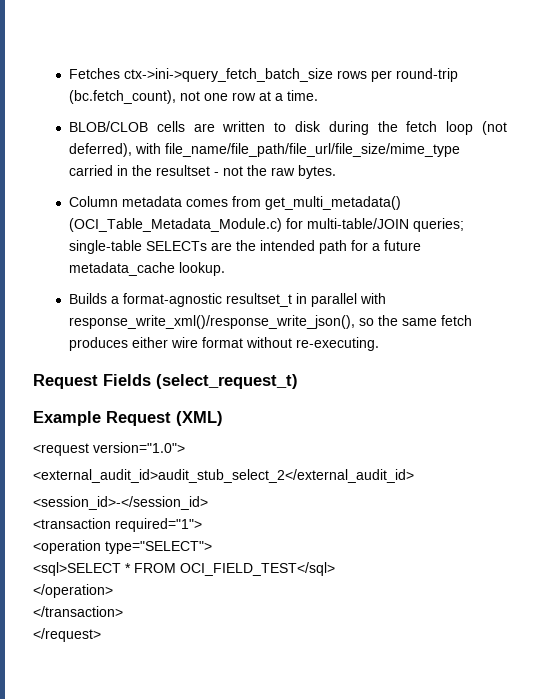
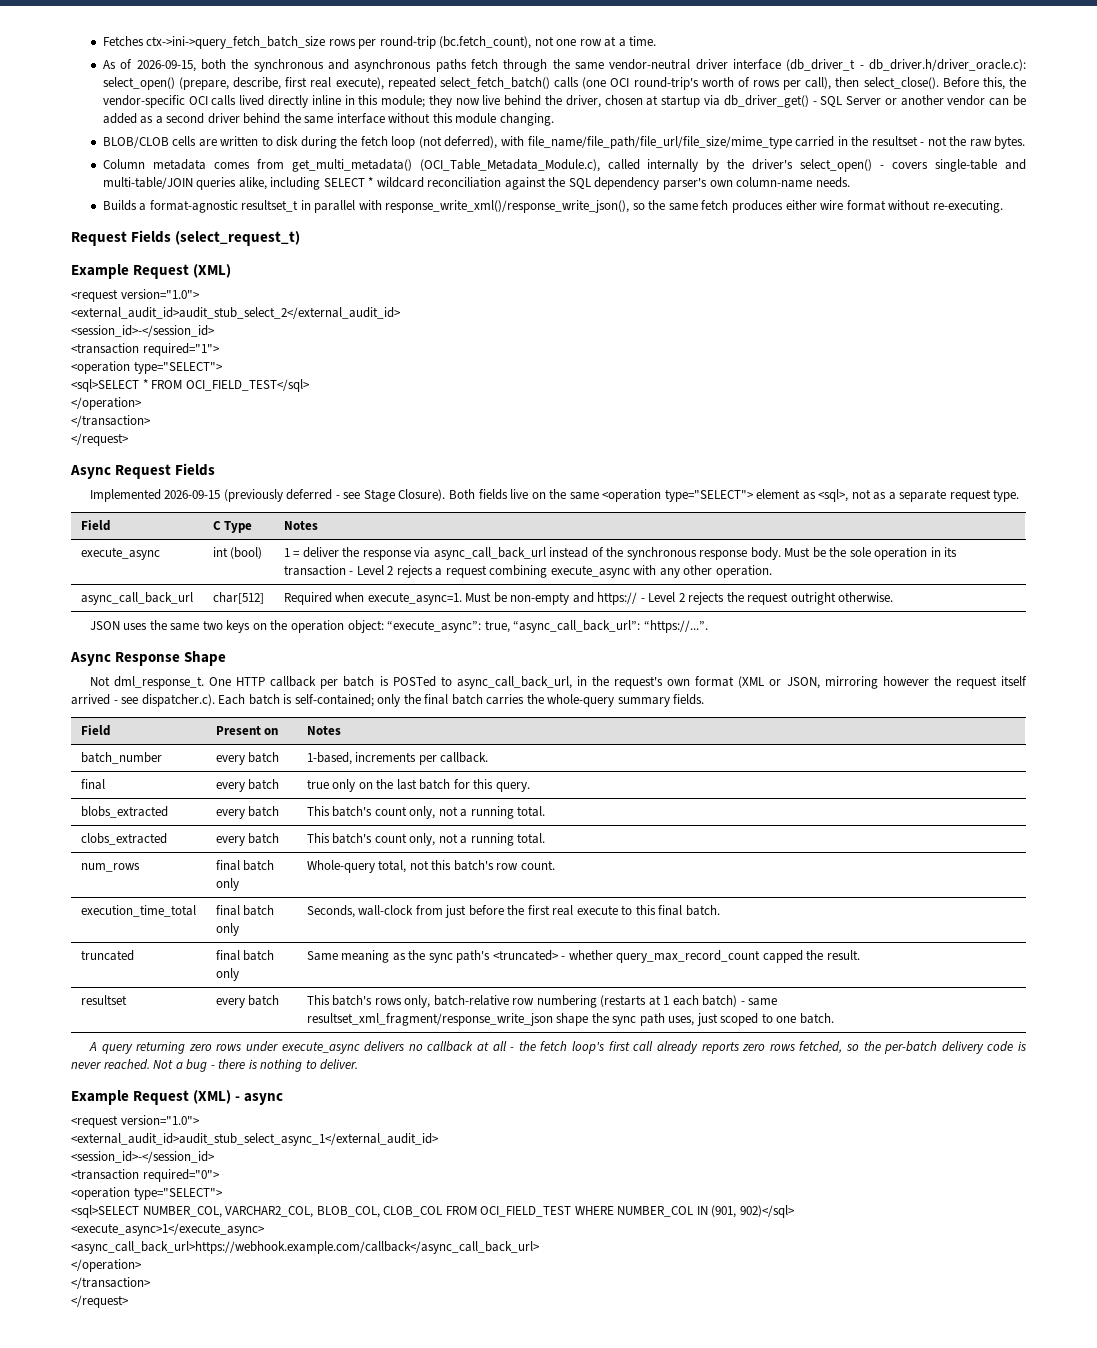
+ As of 2026-09-15, both the synchronous and asynchronous paths fetch through the same vendor-neutral driver interface (db_driver_t - db_driver.h/driver_oracle.c): select_open() (prepare, describe, first real execute), repeated select_fetch_batch() calls (one OCI round-trip's worth of rows per call), then select_close(). Before this, the vendor-specific OCI calls lived directly inline in this module; they now live behind the driver, chosen at startup via db_driver_get() - SQL Server or another vendor can be added as a second driver behind the same interface without this module changing.
- Column metadata comes from get_multi_metadata() (OCI_Table_Metadata_Module.c) for multi-table/JOIN queries; single-table SELECTs are the intended path for a future metadata_cache lookup.
+ Column metadata comes from get_multi_metadata() (OCI_Table_Metadata_Module.c), called internally by the driver's select_open() - covers single-table and multi-table/JOIN queries alike, including SELECT * wildcard reconciliation against the SQL dependency parser's own column-name needs.
+ Async Request Fields
+ Implemented 2026-09-15 (previously deferred - see Stage Closure). Both fields live on the same <operation type="SELECT"> element as <sql>, not as a separate request type.
+ Field | C Type | Notes
+ execute_async | int (bool) | 1 = deliver the response via async_call_back_url instead of the synchronous response body. Must be the sole operation in its transaction - Level 2 rejects a request combining execute_async with any other operation.
+ async_call_back_url | char[512] | Required when execute_async=1. Must be non-empty and https:// - Level 2 rejects the request outright otherwise.
+ JSON uses the same two keys on the operation object: “execute_async”: true, “async_call_back_url”: “https://...”.
+ Async Response Shape
+ Not dml_response_t. One HTTP callback per batch is POSTed to async_call_back_url, in the request's own format (XML or JSON, mirroring however the request itself arrived - see dispatcher.c). Each batch is self-contained; only the final batch carries the whole-query summary fields.
+ Field | Present on | Notes
+ batch_number | every batch | 1-based, increments per callback.
+ final | every batch | true only on the last batch for this query.
+ blobs_extracted | every batch | This batch's count only, not a running total.
+ clobs_extracted | every batch | This batch's count only, not a running total.
+ num_rows | final batch only | Whole-query total, not this batch's row count.
+ execution_time_total | final batch only | Seconds, wall-clock from just before the first real execute to this final batch.
+ truncated | final batch only | Same meaning as the sync path's <truncated> - whether query_max_record_count capped the result.
+ resultset | every batch | This batch's rows only, batch-relative row numbering (restarts at 1 each batch) - same resultset_xml_fragment/response_write_json shape the sync path uses, just scoped to one batch.
+ A query returning zero rows under execute_async delivers no callback at all - the fetch loop's first call already reports zero rows fetched, so the per-batch delivery code is never reached. Not a bug - there is nothing to deliver.
+ Example Request (XML) - async
+ <request version="1.0">
+ <external_audit_id>audit_stub_select_async_1</external_audit_id>
+ <session_id>-</session_id>
+ <transaction required="0">
+ <operation type="SELECT">
+ <sql>SELECT NUMBER_COL, VARCHAR2_COL, BLOB_COL, CLOB_COL FROM OCI_FIELD_TEST WHERE NUMBER_COL IN (901, 902)</sql>
+ <execute_async>1</execute_async>
+ <async_call_back_url>https://webhook.example.com/callback</async_call_back_url>
+ </operation>
+ </transaction>
+ </request>

